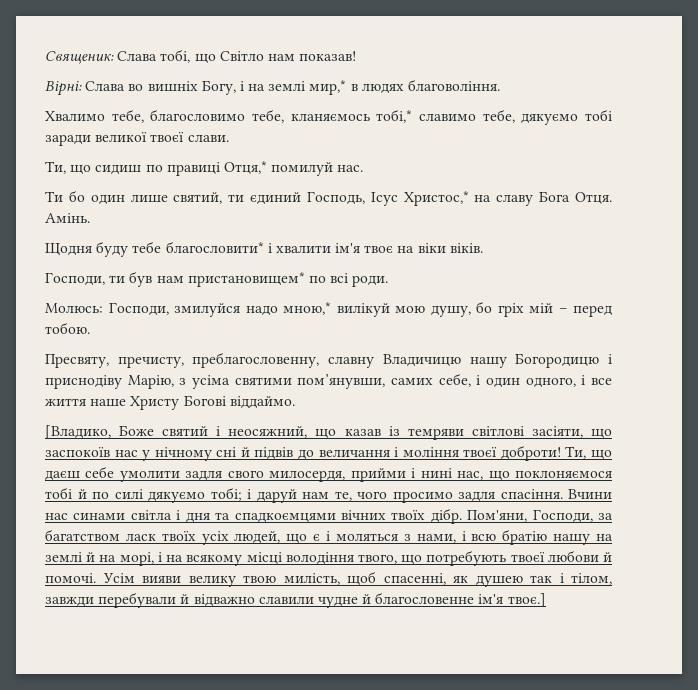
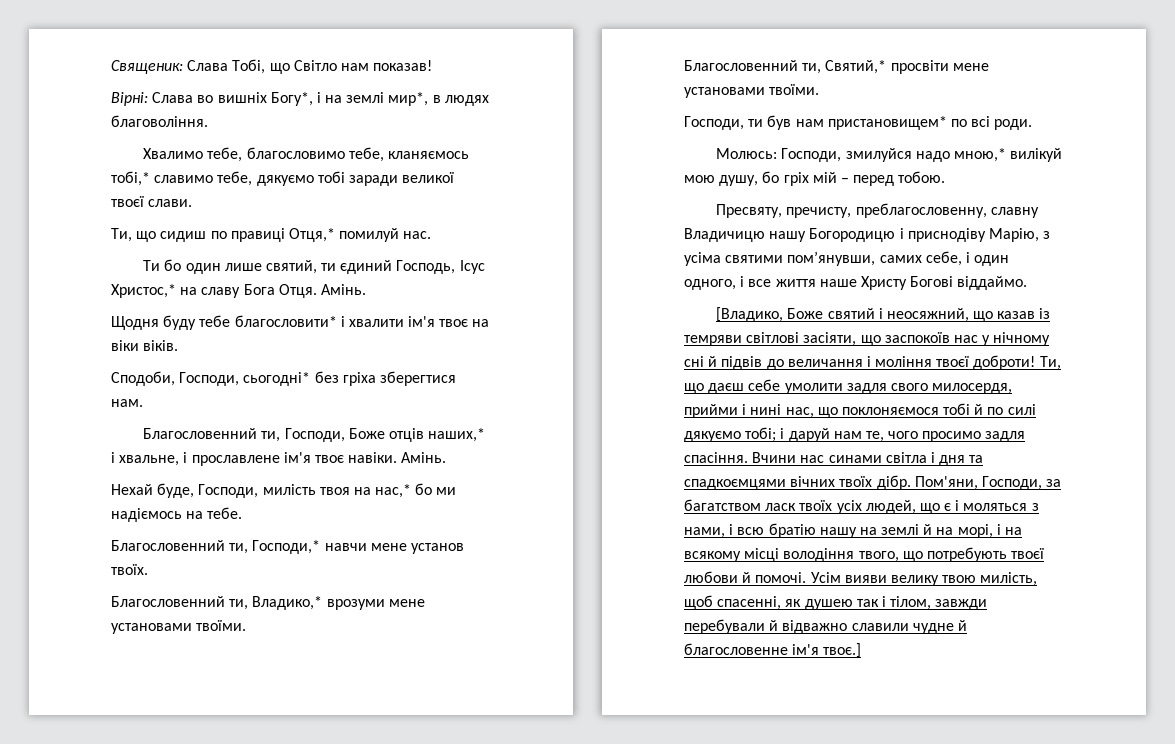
- Священик: Слава тобі, що Світло нам показав!
+ Священик: Слава Тобі, що Світло нам показав!
- Вірні: Слава во вишніх Богу, і на землі мир,* в людях благовоління.
+ Вірні: Слава во вишніх Богу*, і на землі мир*, в людях благовоління.
+ Сподоби, Господи, сьогодні* без гріха зберегтися нам.
+ Благословенний ти, Господи, Боже отців наших,* і хвальне, і прославлене ім'я твоє навіки. Амінь.
+ Нехай буде, Господи, милість твоя на нас,* бо ми надіємось на тебе.
+ Благословенний ти, Господи,* навчи мене установ твоїх.
+ Благословенний ти, Владико,* врозуми мене установами твоїми.
+ Благословенний ти, Святий,* просвіти мене установами твоїми.

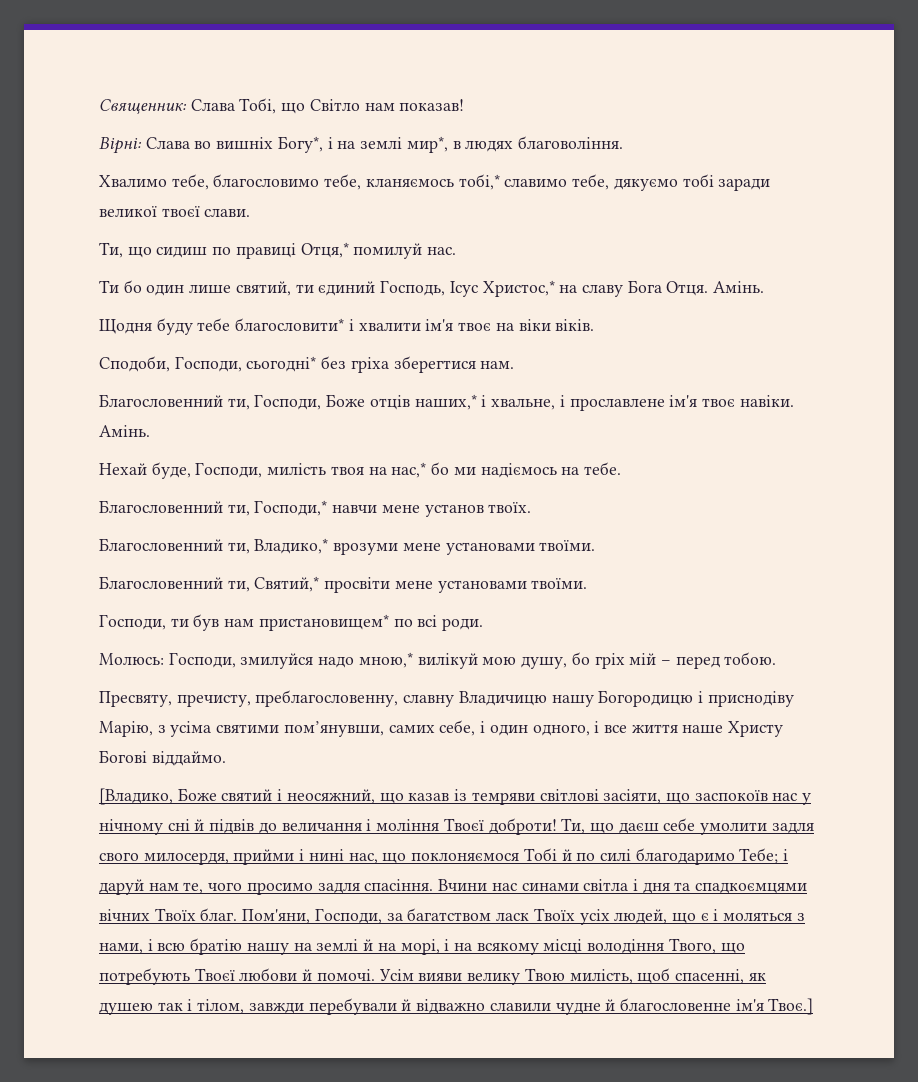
- Священик: Слава Тобі, що Світло нам показав!
+ Священник: Слава Тобі, що Світло нам показав!
- [Владико, Боже святий і неосяжний, що казав із темряви світлові засіяти, що заспокоїв нас у нічному сні й підвів до величання і моління твоєї доброти!
+ [Владико, Боже святий і неосяжний, що казав із темряви світлові засіяти, що заспокоїв нас у нічному сні й підвів до величання і моління Твоєї доброти!
- Ти, що даєш себе умолити задля свого милосердя, прийми і нині нас, що поклоняємося тобі й по силі дякуємо тобі; і даруй нам те, чого просимо задля спасіння.
+ Ти, що даєш себе умолити задля свого милосердя, прийми і нині нас, що поклоняємося Тобі й по силі благодаримо Тебе; і даруй нам те, чого просимо задля спасіння.
- Вчини нас синами світла і дня та спадкоємцями вічних твоїх дібр.
+ Вчини нас синами світла і дня та спадкоємцями вічних Твоїх благ.
- Пом'яни, Господи, за багатством ласк твоїх усіх людей, що є і моляться з нами, і всю братію нашу на землі й на морі, і на всякому місці володіння твого, що потребують твоєї любови й помочі.
+ Пом'яни, Господи, за багатством ласк Твоїх усіх людей, що є і моляться з нами, і всю братію нашу на землі й на морі, і на всякому місці володіння Твого, що потребують Твоєї любови й помочі.
- Усім вияви велику твою милість, щоб спасенні, як душею так і тілом, завжди перебували й відважно славили чудне й благословенне ім'я твоє.]
+ Усім вияви велику Твою милість, щоб спасенні, як душею так і тілом, завжди перебували й відважно славили чудне й благословенне ім'я Твоє.]

